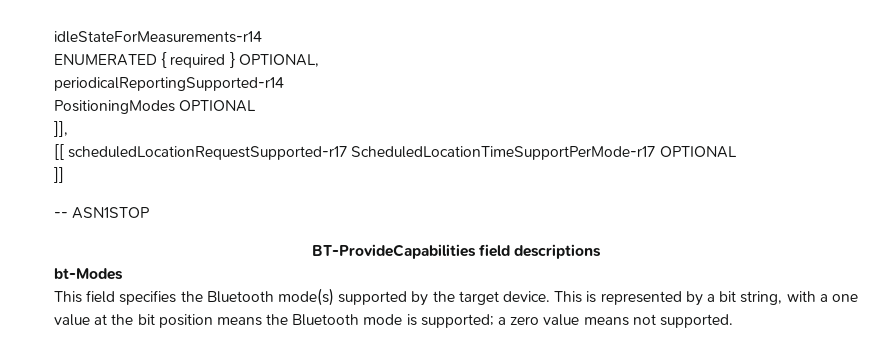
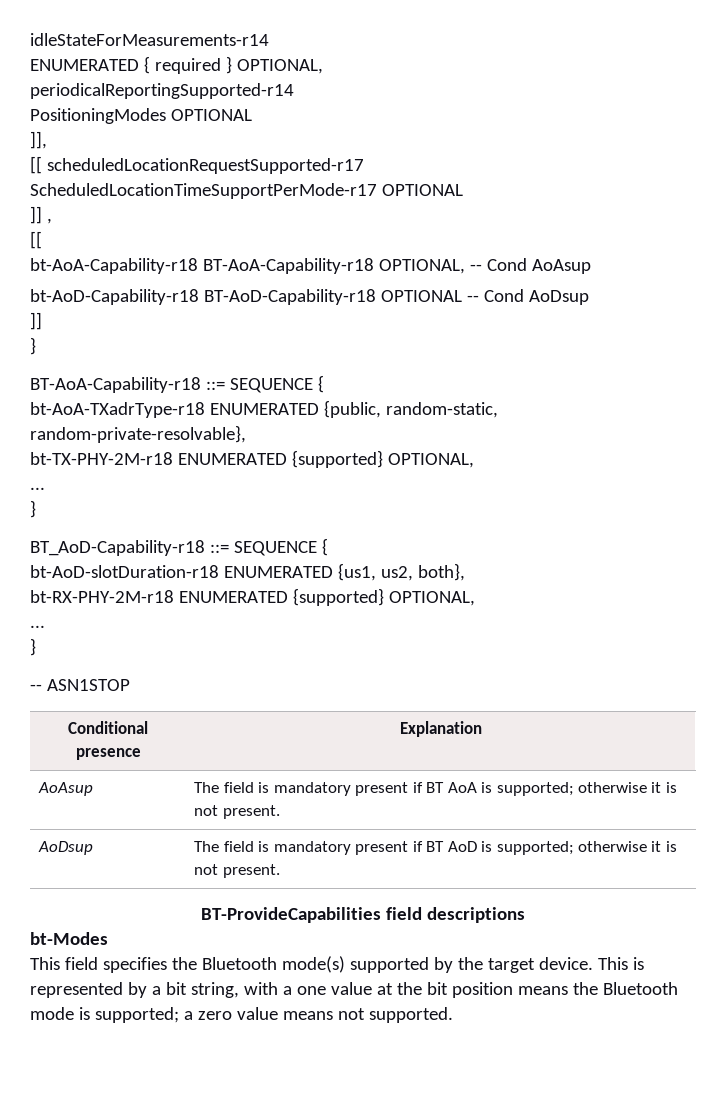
+ ]] ,
+ [[
+ bt-AoA-Capability-r18 BT-AoA-Capability-r18 OPTIONAL, -- Cond AoAsup
+ bt-AoD-Capability-r18 BT-AoD-Capability-r18 OPTIONAL -- Cond AoDsup
  ]]
+ }
+ BT-AoA-Capability-r18 ::= SEQUENCE {
+ bt-AoA-TXadrType-r18 ENUMERATED {public, random-static, random-private-resolvable},
+ bt-TX-PHY-2M-r18 ENUMERATED {supported} OPTIONAL,
+ ...
+ }
+ BT_AoD-Capability-r18 ::= SEQUENCE {
+ bt-AoD-slotDuration-r18 ENUMERATED {us1, us2, both},
+ bt-RX-PHY-2M-r18 ENUMERATED {supported} OPTIONAL,
+ ...
+ }
  -- ASN1STOP
+ Conditional presence | Explanation
+ AoAsup | The field is mandatory present if BT AoA is supported; otherwise it is not present.
+ AoDsup | The field is mandatory present if BT AoD is supported; otherwise it is not present.

